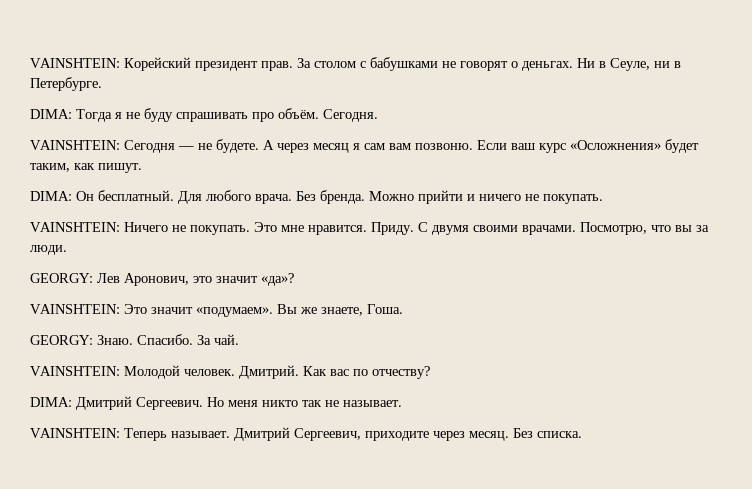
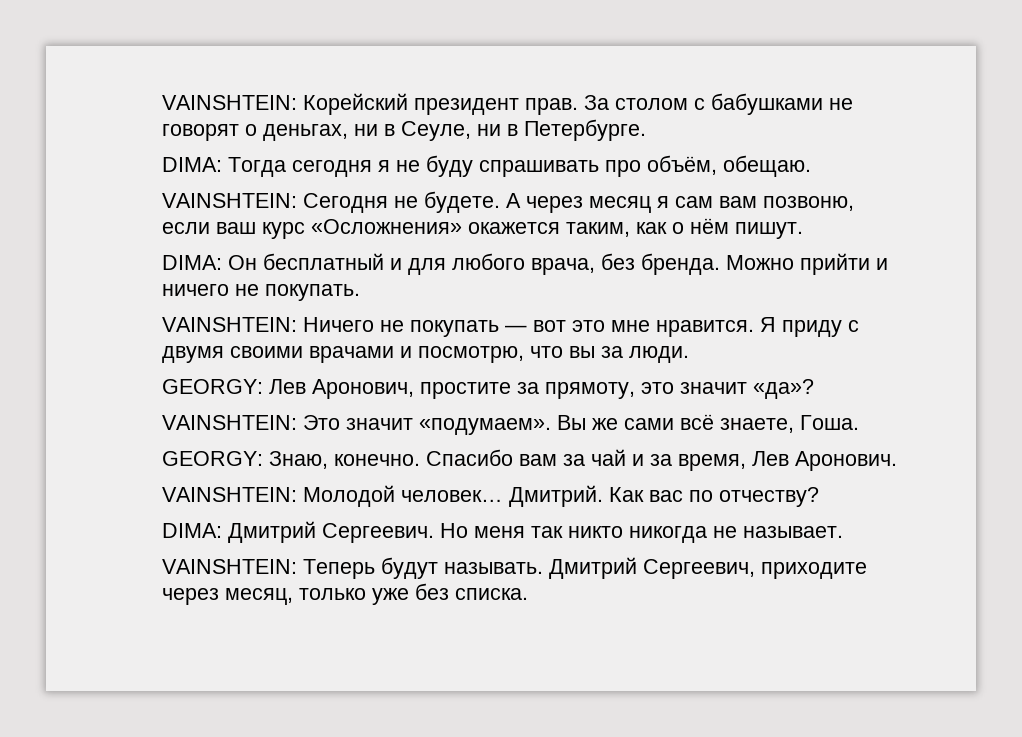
- За столом с бабушками не говорят о деньгах. Ни в Сеуле, ни в Петербурге.
+ За столом с бабушками не говорят о деньгах, ни в Сеуле, ни в Петербурге.
- DIMA: Тогда я не буду спрашивать про объём. Сегодня.
+ DIMA: Тогда сегодня я не буду спрашивать про объём, обещаю.
- VAINSHTEIN: Сегодня — не будете.
+ VAINSHTEIN: Сегодня не будете.
- А через месяц я сам вам позвоню. Если ваш курс «Осложнения» будет таким, как пишут.
+ А через месяц я сам вам позвоню, если ваш курс «Осложнения» окажется таким, как о нём пишут.
- DIMA: Он бесплатный. Для любого врача. Без бренда.
+ DIMA: Он бесплатный и для любого врача, без бренда.
- VAINSHTEIN: Ничего не покупать. Это мне нравится. Приду. С двумя своими врачами. Посмотрю, что вы за люди.
+ VAINSHTEIN: Ничего не покупать — вот это мне нравится. Я приду с двумя своими врачами и посмотрю, что вы за люди.
- GEORGY: Лев Аронович, это значит «да»?
+ GEORGY: Лев Аронович, простите за прямоту, это значит «да»?
- Вы же знаете, Гоша.
+ Вы же сами всё знаете, Гоша.
- GEORGY: Знаю. Спасибо. За чай.
+ GEORGY: Знаю, конечно. Спасибо вам за чай и за время, Лев Аронович.
- VAINSHTEIN: Молодой человек.
+ VAINSHTEIN: Молодой человек…
- Но меня никто так не называет.
+ Но меня так никто никогда не называет.
- VAINSHTEIN: Теперь называет.
+ VAINSHTEIN: Теперь будут называть.
- Дмитрий Сергеевич, приходите через месяц. Без списка.
+ Дмитрий Сергеевич, приходите через месяц, только уже без списка.

